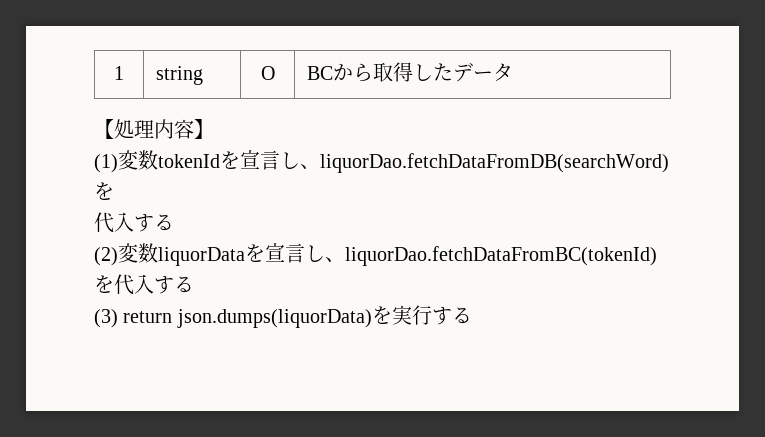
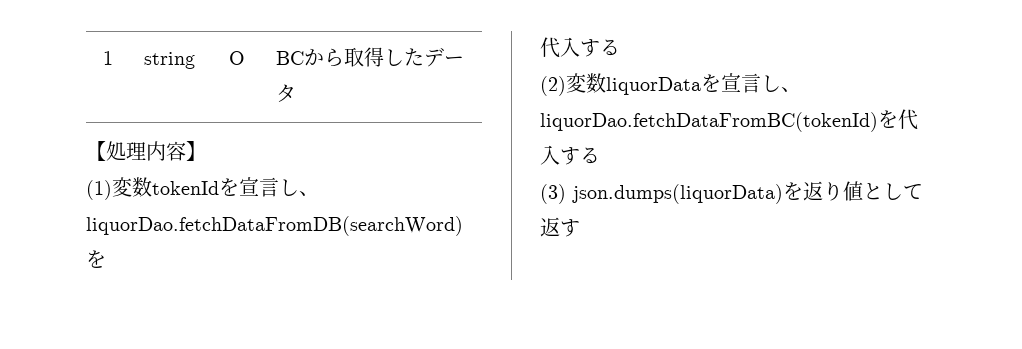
- (3) return json.dumps(liquorData)を実行する
+ (3) json.dumps(liquorData)を返り値として返す

